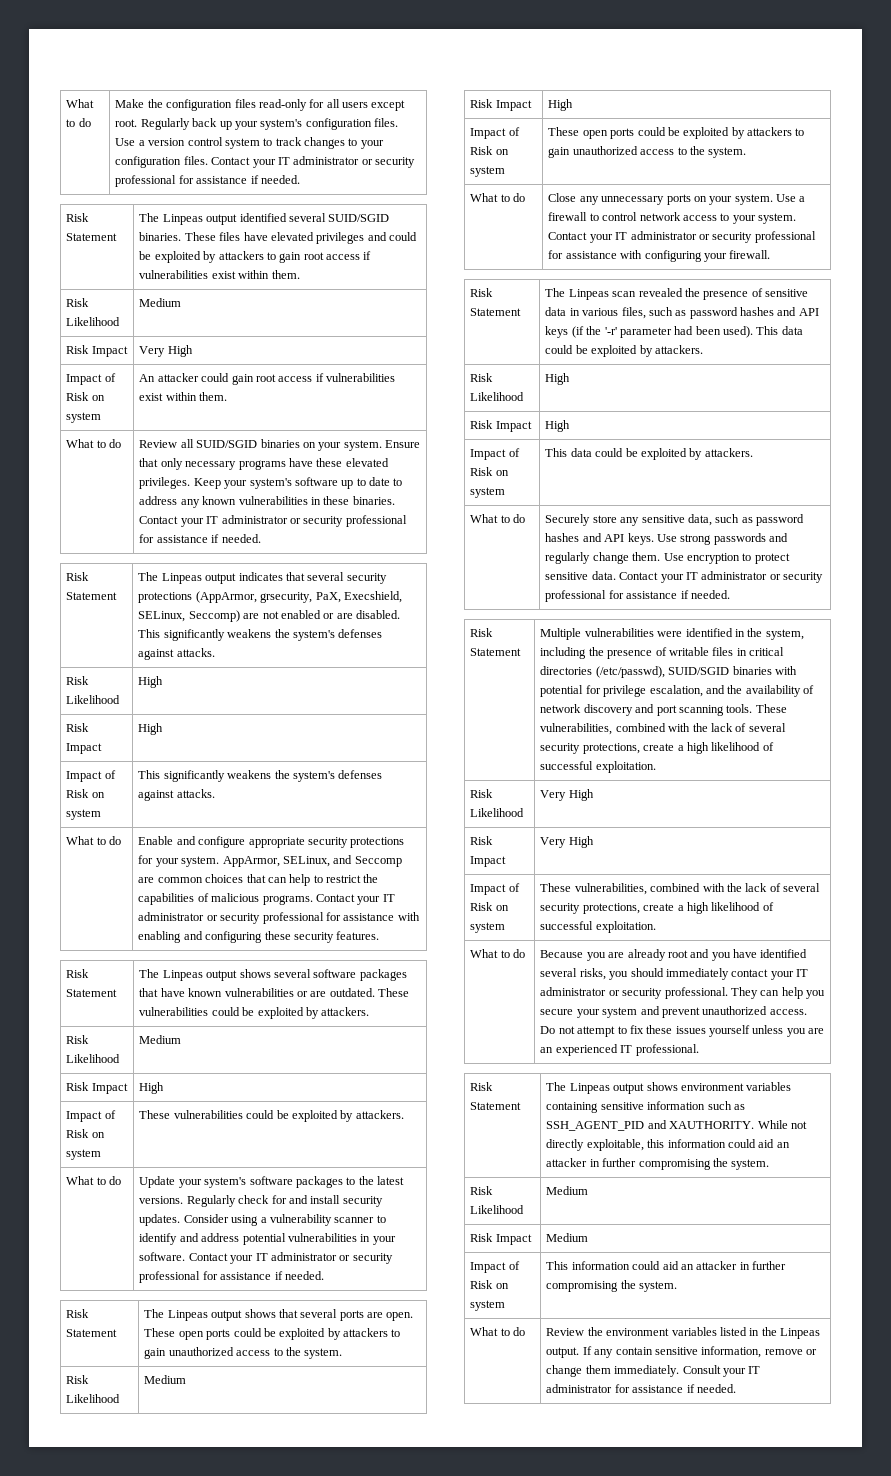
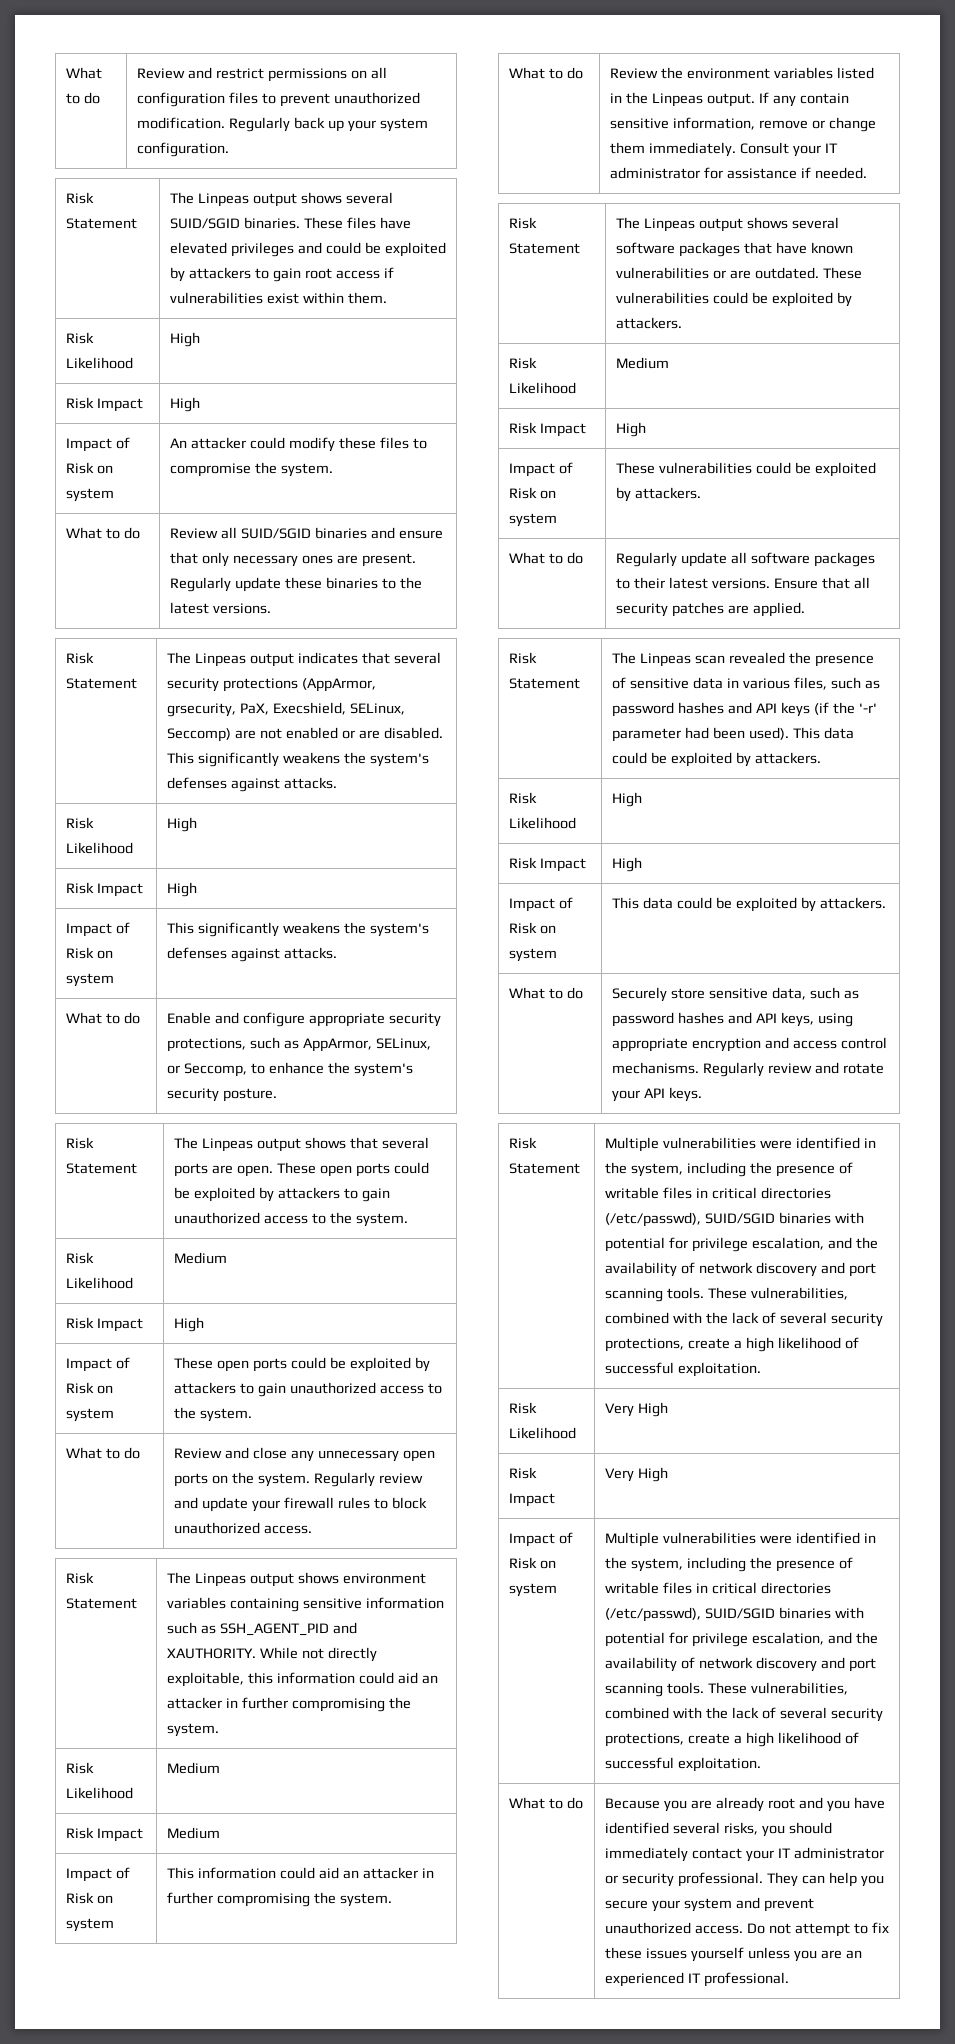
- What to do | Make the configuration files read-only for all users except root. Regularly back up your system's configuration files. Use a version control system to track changes to your configuration files. Contact your IT administrator or security professional for assistance if needed.
- Risk Statement | The Linpeas output identified several SUID/SGID binaries. These files have elevated privileges and could be exploited by attackers to gain root access if vulnerabilities exist within them.
- Risk Likelihood | Medium
- Risk Impact | Very High
+ What to do | Review and restrict permissions on all configuration files to prevent unauthorized modification. Regularly back up your system configuration.
+ Risk Statement | The Linpeas output shows several SUID/SGID binaries. These files have elevated privileges and could be exploited by attackers to gain root access if vulnerabilities exist within them.
+ Risk Likelihood | High
+ Risk Impact | High
- Impact of Risk on system | An attacker could gain root access if vulnerabilities exist within them.
+ Impact of Risk on system | An attacker could modify these files to compromise the system.
- Review all SUID/SGID binaries on your system. Ensure that only necessary programs have these elevated privileges. Keep your system's software up to date to address any known vulnerabilities in these binaries. Contact your IT administrator or security professional for assistance if needed.
+ Review all SUID/SGID binaries and ensure that only necessary ones are present. Regularly update these binaries to the latest versions.
- Enable and configure appropriate security protections for your system. AppArmor, SELinux, and Seccomp are common choices that can help to restrict the capabilities of malicious programs. Contact your IT administrator or security professional for assistance with enabling and configuring these security features.
- Risk Statement | The Linpeas output shows several software packages that have known vulnerabilities or are outdated. These vulnerabilities could be exploited by attackers.
- Risk Likelihood | Medium
- Risk Impact | High
- Impact of Risk on system | These vulnerabilities could be exploited by attackers.
- What to do | Update your system's software packages to the latest versions. Regularly check for and install security updates. Consider using a vulnerability scanner to identify and address potential vulnerabilities in your software. Contact your IT administrator or security professional for assistance if needed.
+ Enable and configure appropriate security protections, such as AppArmor, SELinux, or Seccomp, to enhance the system's security posture.
- What to do | Close any unnecessary ports on your system. Use a firewall to control network access to your system. Contact your IT administrator or security professional for assistance with configuring your firewall.
- Risk Statement | The Linpeas scan revealed the presence of sensitive data in various files, such as password hashes and API keys (if the '-r' parameter had been used). This data could be exploited by attackers.
- Risk Likelihood | High
- Risk Impact | High
- Impact of Risk on system | This data could be exploited by attackers.
- What to do | Securely store any sensitive data, such as password hashes and API keys. Use strong passwords and regularly change them. Use encryption to protect sensitive data. Contact your IT administrator or security professional for assistance if needed.
- Risk Statement | Multiple vulnerabilities were identified in the system, including the presence of writable files in critical directories (/etc/passwd), SUID/SGID binaries with potential for privilege escalation, and the availability of network discovery and port scanning tools. These vulnerabilities, combined with the lack of several security protections, create a high likelihood of successful exploitation.
- Risk Likelihood | Very High
- Risk Impact | Very High
- Impact of Risk on system | These vulnerabilities, combined with the lack of several security protections, create a high likelihood of successful exploitation.
- What to do | Because you are already root and you have identified several risks, you should immediately contact your IT administrator or security professional. They can help you secure your system and prevent unauthorized access. Do not attempt to fix these issues yourself unless you are an experienced IT professional.
+ What to do | Review and close any unnecessary open ports on the system. Regularly review and update your firewall rules to block unauthorized access.
+ Risk Statement | The Linpeas output shows several software packages that have known vulnerabilities or are outdated. These vulnerabilities could be exploited by attackers.
+ Risk Likelihood | Medium
+ Risk Impact | High
+ Impact of Risk on system | These vulnerabilities could be exploited by attackers.
+ What to do | Regularly update all software packages to their latest versions. Ensure that all security patches are applied.
+ Risk Statement | The Linpeas scan revealed the presence of sensitive data in various files, such as password hashes and API keys (if the '-r' parameter had been used). This data could be exploited by attackers.
+ Risk Likelihood | High
+ Risk Impact | High
+ Impact of Risk on system | This data could be exploited by attackers.
+ What to do | Securely store sensitive data, such as password hashes and API keys, using appropriate encryption and access control mechanisms. Regularly review and rotate your API keys.
+ Risk Statement | Multiple vulnerabilities were identified in the system, including the presence of writable files in critical directories (/etc/passwd), SUID/SGID binaries with potential for privilege escalation, and the availability of network discovery and port scanning tools. These vulnerabilities, combined with the lack of several security protections, create a high likelihood of successful exploitation.
+ Risk Likelihood | Very High
+ Risk Impact | Very High
+ Impact of Risk on system | Multiple vulnerabilities were identified in the system, including the presence of writable files in critical directories (/etc/passwd), SUID/SGID binaries with potential for privilege escalation, and the availability of network discovery and port scanning tools. These vulnerabilities, combined with the lack of several security protections, create a high likelihood of successful exploitation.
+ What to do | Because you are already root and you have identified several risks, you should immediately contact your IT administrator or security professional. They can help you secure your system and prevent unauthorized access. Do not attempt to fix these issues yourself unless you are an experienced IT professional.

